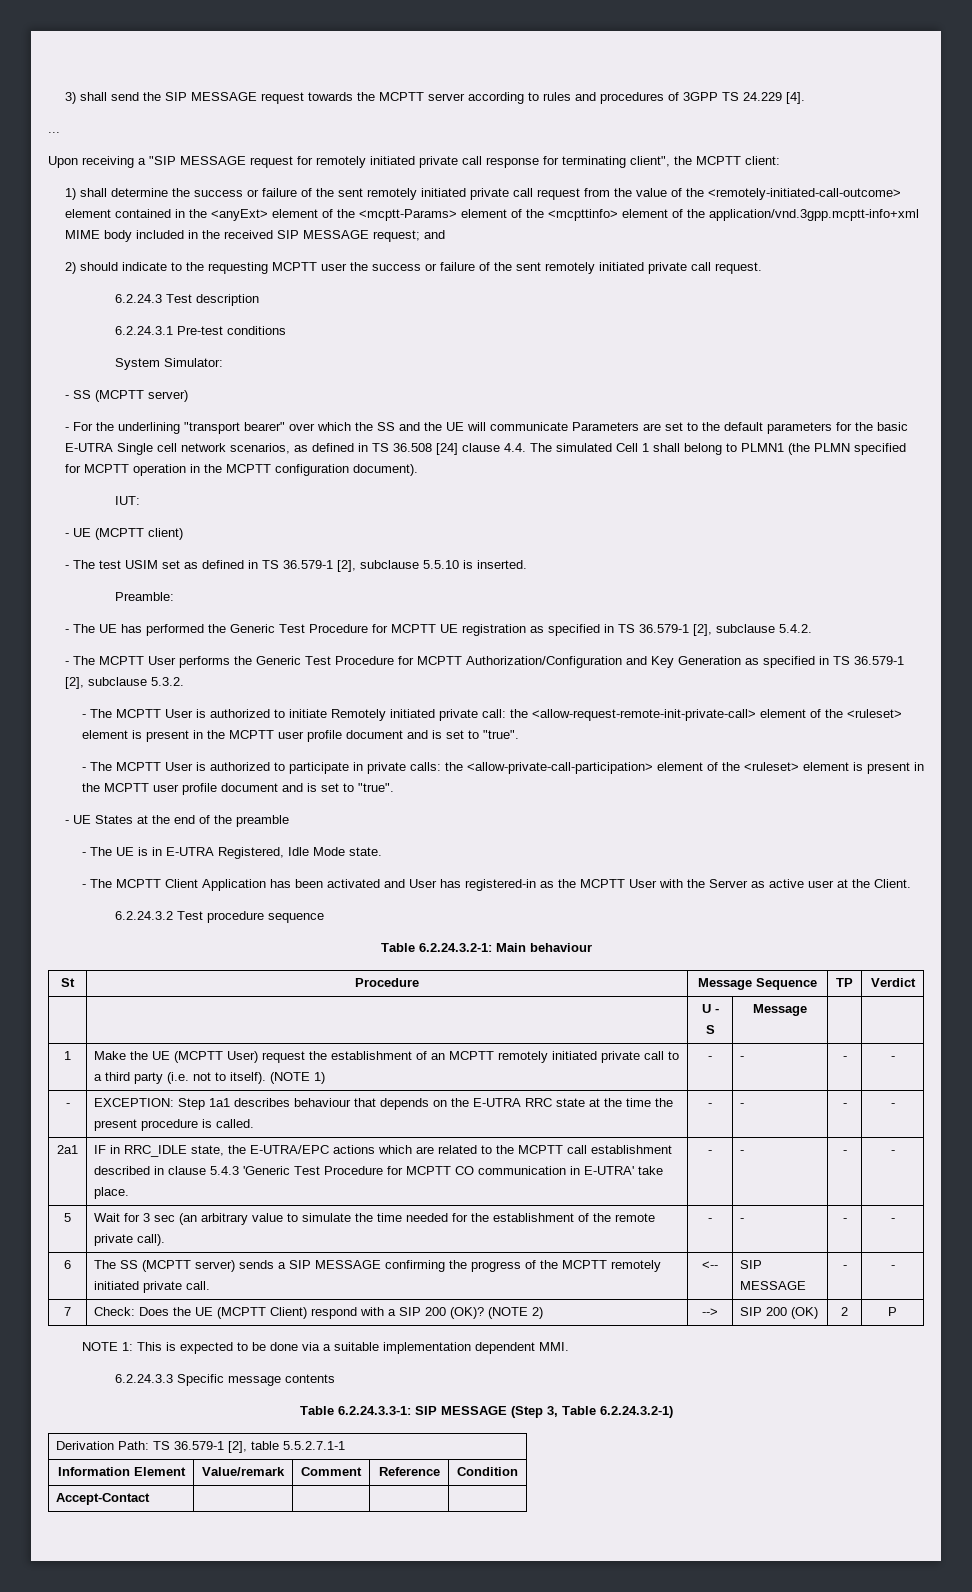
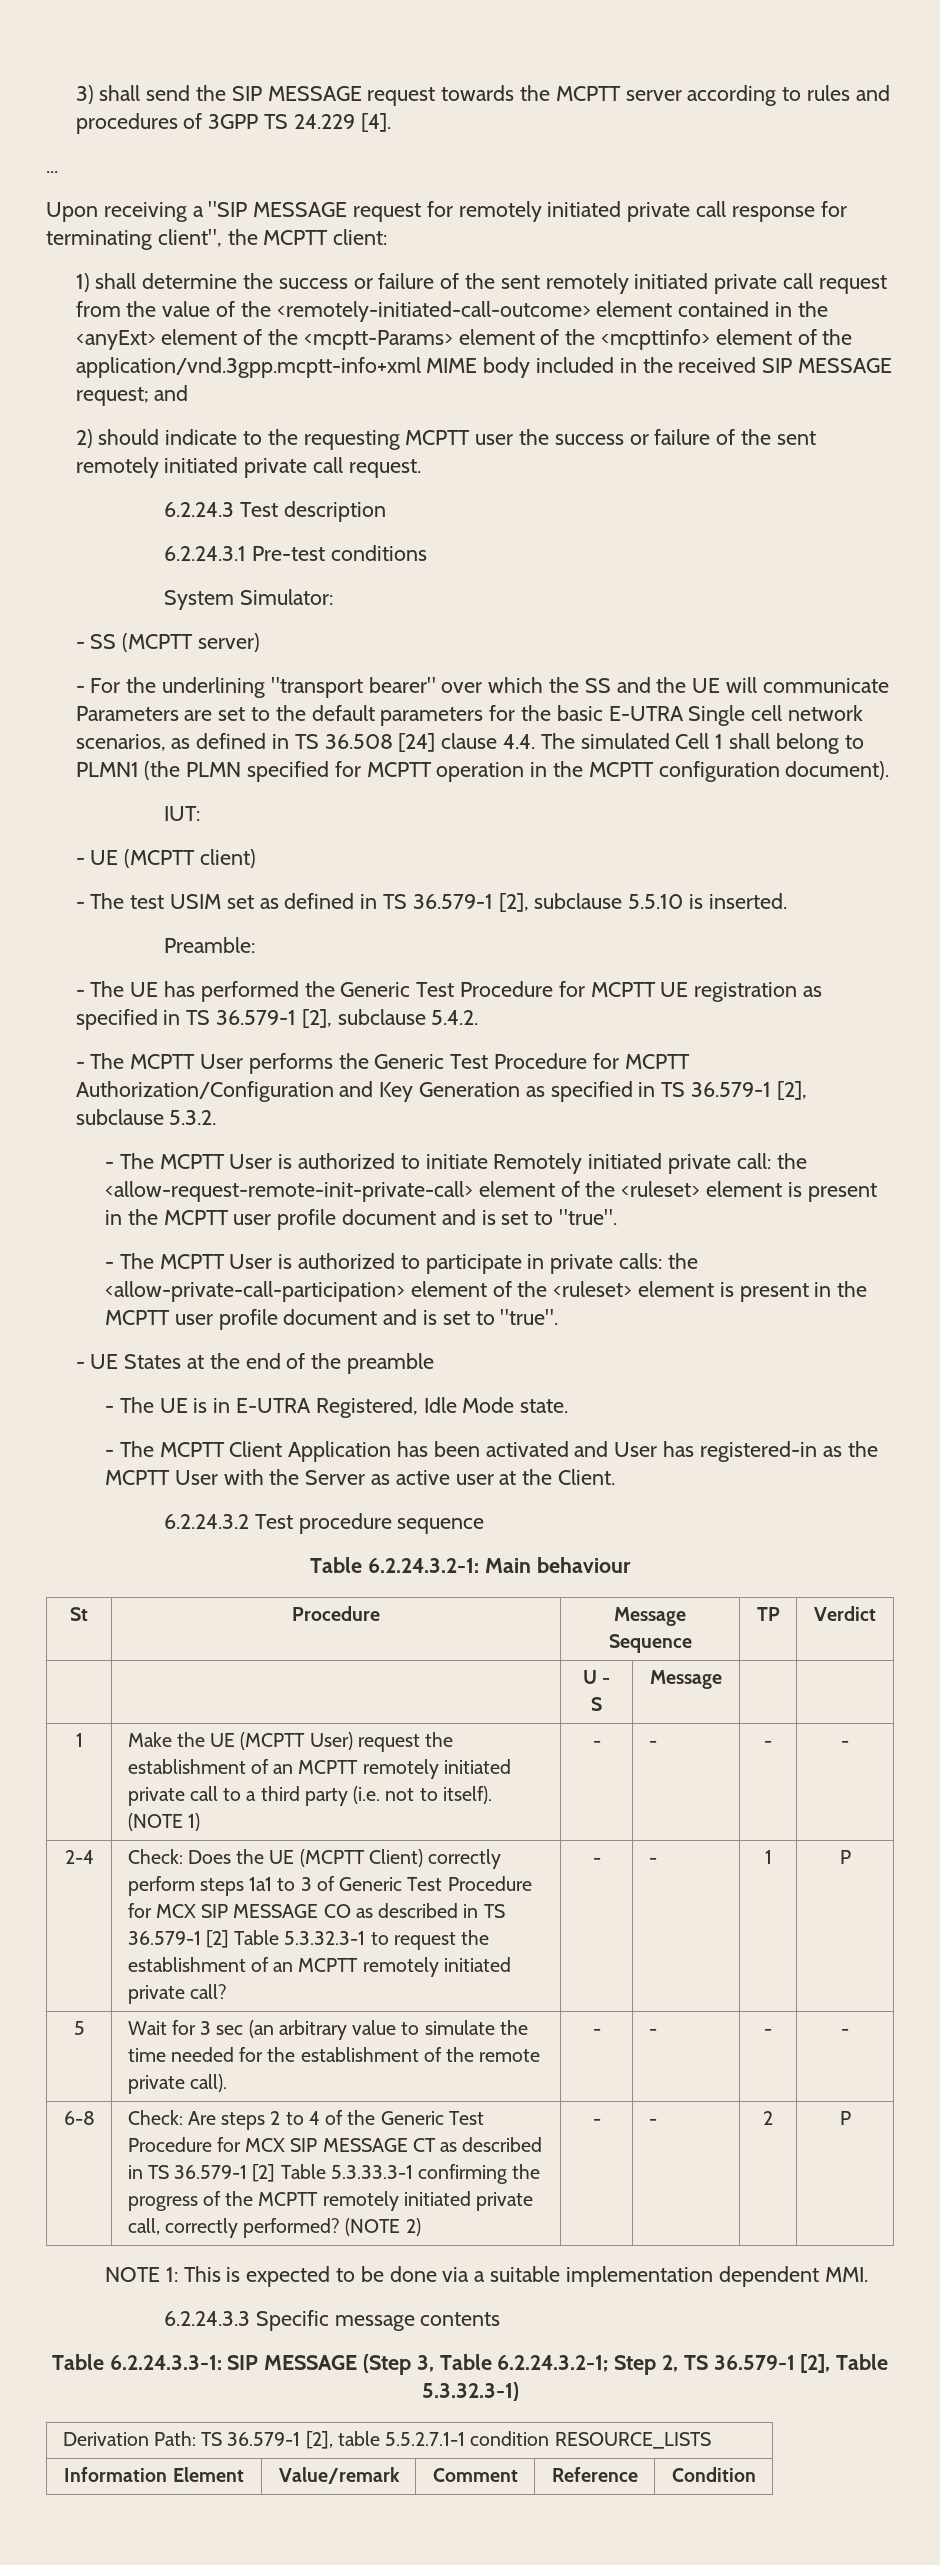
- - | EXCEPTION: Step 1a1 describes behaviour that depends on the E-UTRA RRC state at the time the present procedure is called. | - | - | - | -
- 2a1 | IF in RRC_IDLE state, the E-UTRA/EPC actions which are related to the MCPTT call establishment described in clause 5.4.3 'Generic Test Procedure for MCPTT CO communication in E-UTRA' take place. | - | - | - | -
+ 2-4 | Check: Does the UE (MCPTT Client) correctly perform steps 1a1 to 3 of Generic Test Procedure for MCX SIP MESSAGE CO as described in TS 36.579-1 [2] Table 5.3.32.3-1 to request the establishment of an MCPTT remotely initiated private call? | - | - | 1 | P
- 6 | The SS (MCPTT server) sends a SIP MESSAGE confirming the progress of the MCPTT remotely initiated private call. | <-- | SIP MESSAGE | - | -
- 7 | Check: Does the UE (MCPTT Client) respond with a SIP 200 (OK)? (NOTE 2) | --> | SIP 200 (OK) | 2 | P
+ 6-8 | Check: Are steps 2 to 4 of the Generic Test Procedure for MCX SIP MESSAGE CT as described in TS 36.579-1 [2] Table 5.3.33.3-1 confirming the progress of the MCPTT remotely initiated private call, correctly performed? (NOTE 2) | - | - | 2 | P
- Table 6.2.24.3.3-1: SIP MESSAGE (Step 3, Table 6.2.24.3.2-1)
+ Table 6.2.24.3.3-1: SIP MESSAGE (Step 3, Table 6.2.24.3.2-1; Step 2, TS 36.579-1 [2], Table 5.3.32.3-1)
- Derivation Path: TS 36.579-1 [2], table 5.5.2.7.1-1
+ Derivation Path: TS 36.579-1 [2], table 5.5.2.7.1-1 condition RESOURCE_LISTS
- Accept-Contact | | | |

